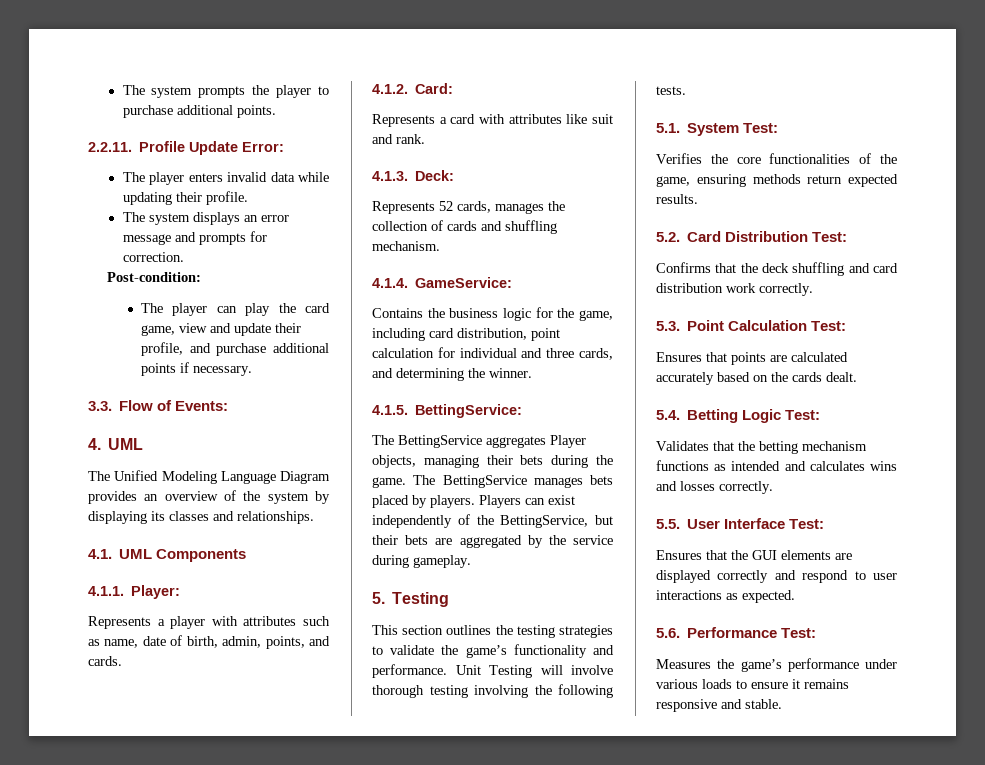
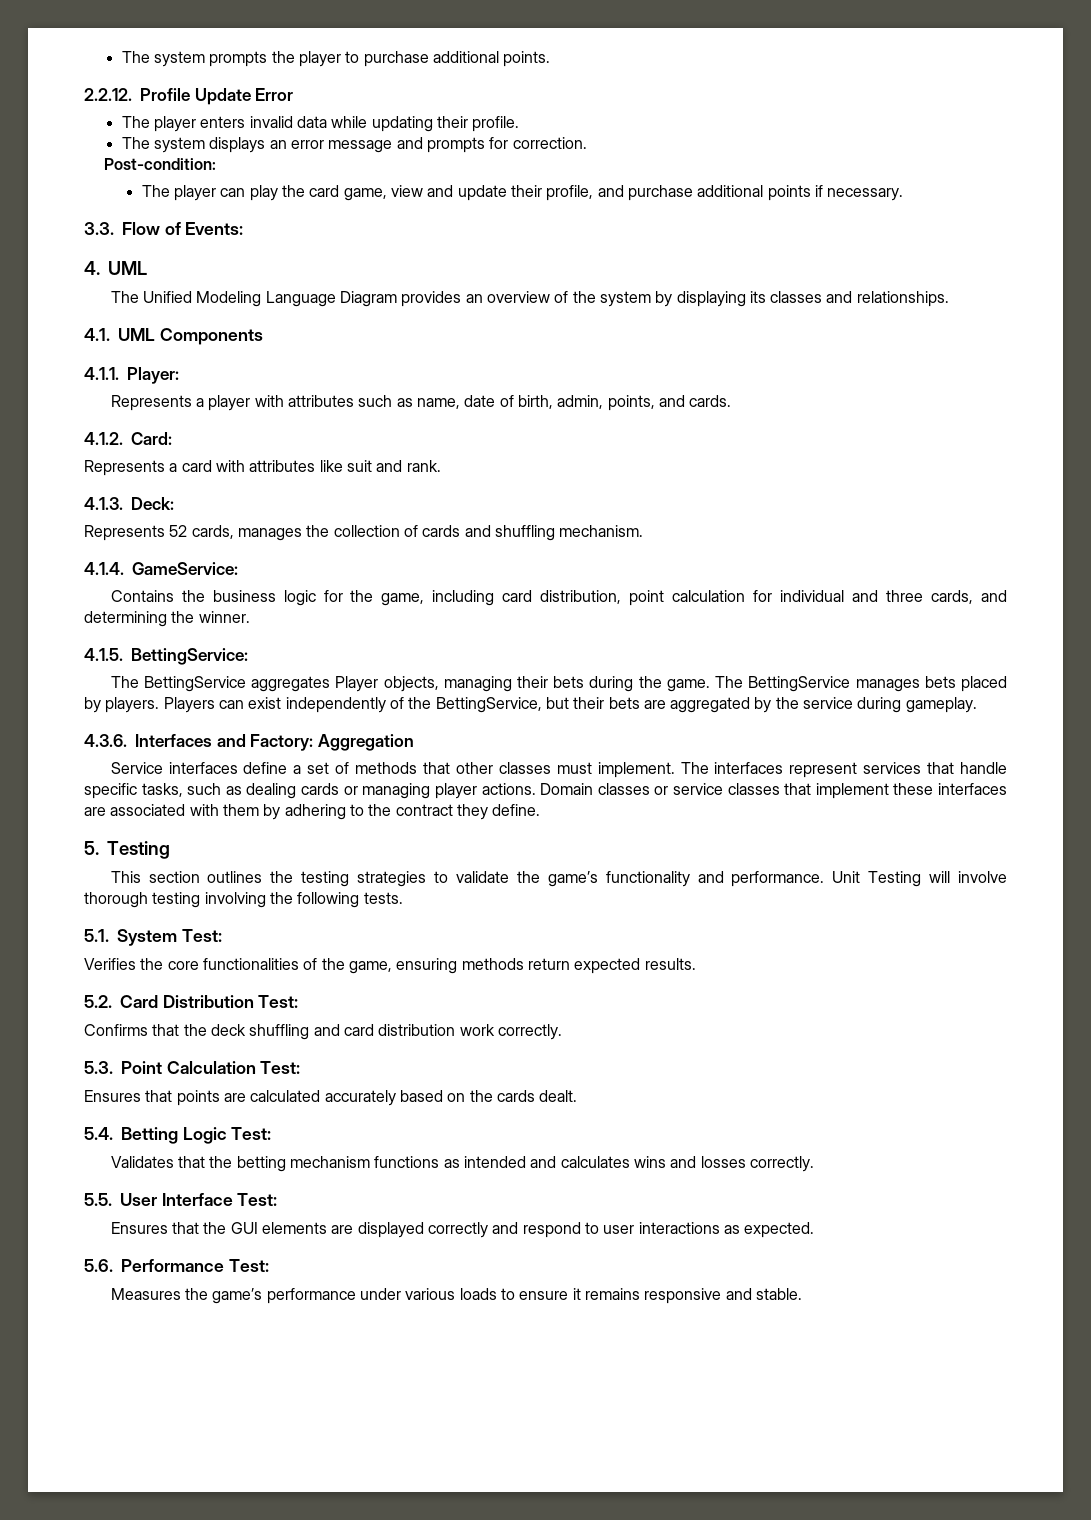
- 2.2.11. Profile Update Error:
+ 2.2.12. Profile Update Error
+ 4.3.6. Interfaces and Factory: Aggregation
+ Service interfaces define a set of methods that other classes must implement. The interfaces represent services that handle specific tasks, such as dealing cards or managing player actions. Domain classes or service classes that implement these interfaces are associated with them by adhering to the contract they define.

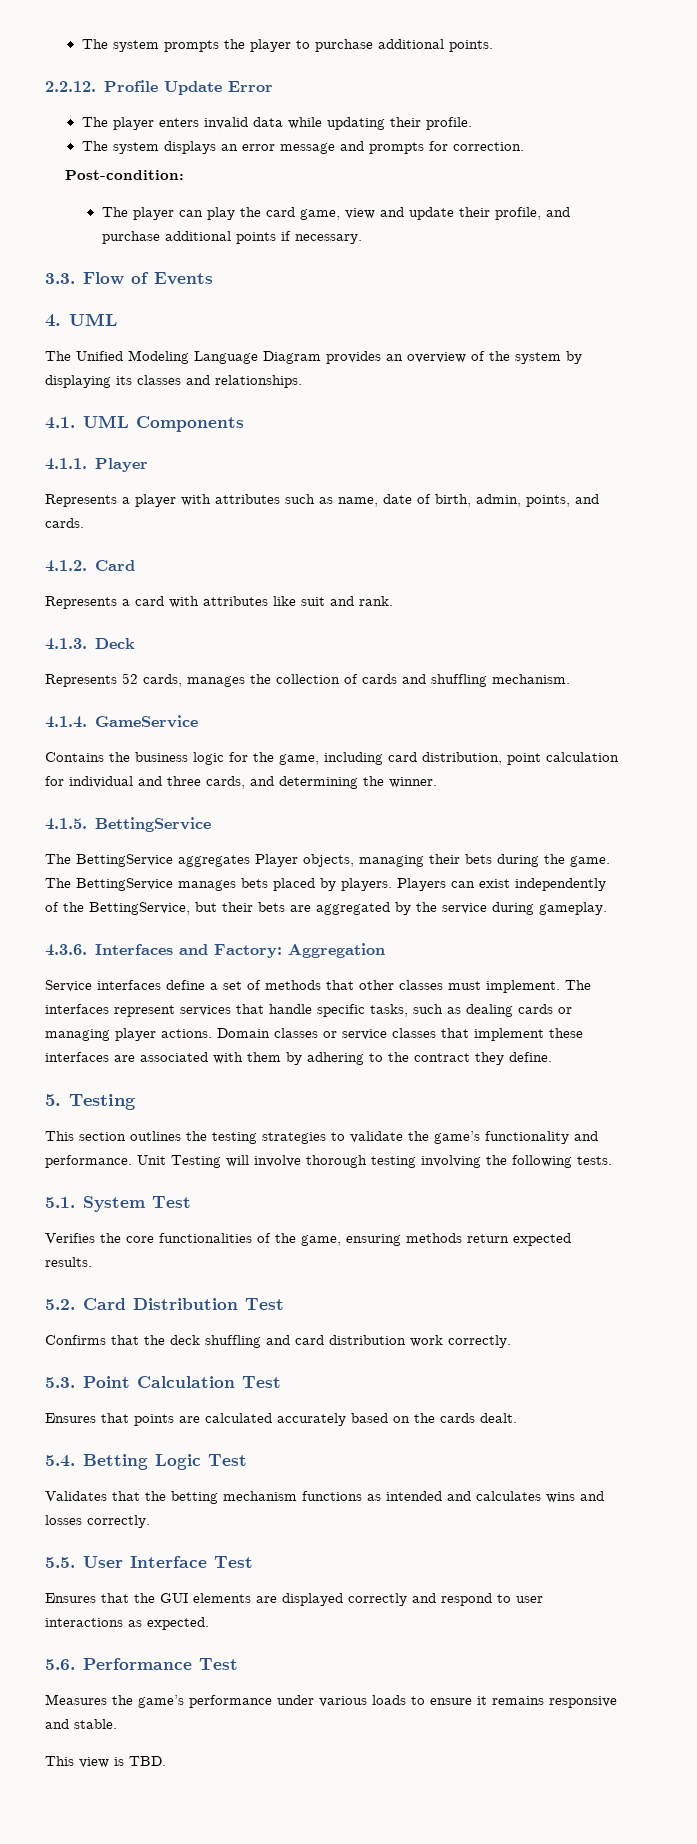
- 3.3. Flow of Events:
+ 3.3. Flow of Events
- 4.1.1. Player:
+ 4.1.1. Player
- 4.1.2. Card:
+ 4.1.2. Card
- 4.1.3. Deck:
+ 4.1.3. Deck
- 4.1.4. GameService:
+ 4.1.4. GameService
- 4.1.5. BettingService:
+ 4.1.5. BettingService
- 5.1. System Test:
+ 5.1. System Test
- 5.2. Card Distribution Test:
+ 5.2. Card Distribution Test
- 5.3. Point Calculation Test:
+ 5.3. Point Calculation Test
- 5.4. Betting Logic Test:
+ 5.4. Betting Logic Test
- 5.5. User Interface Test:
+ 5.5. User Interface Test
- 5.6. Performance Test:
+ 5.6. Performance Test
+ This view is TBD.

